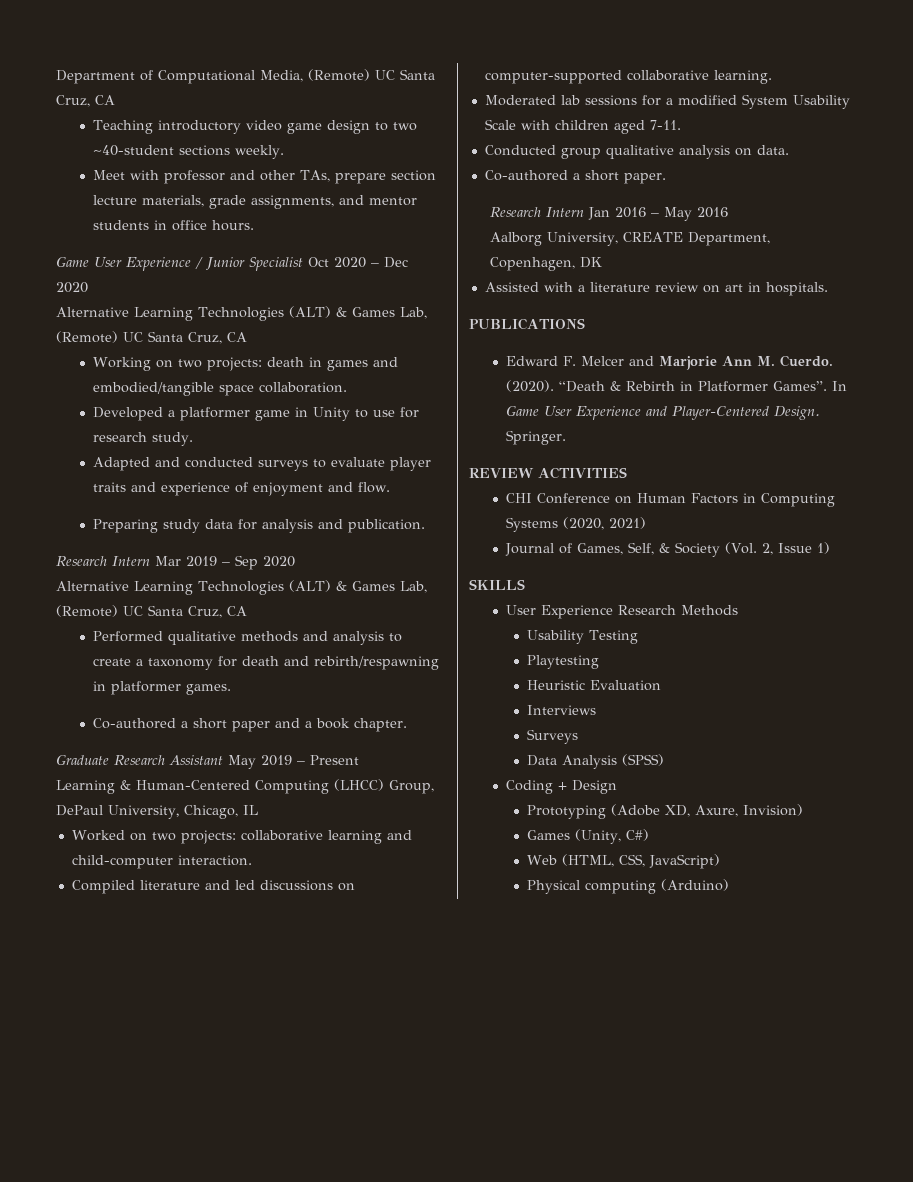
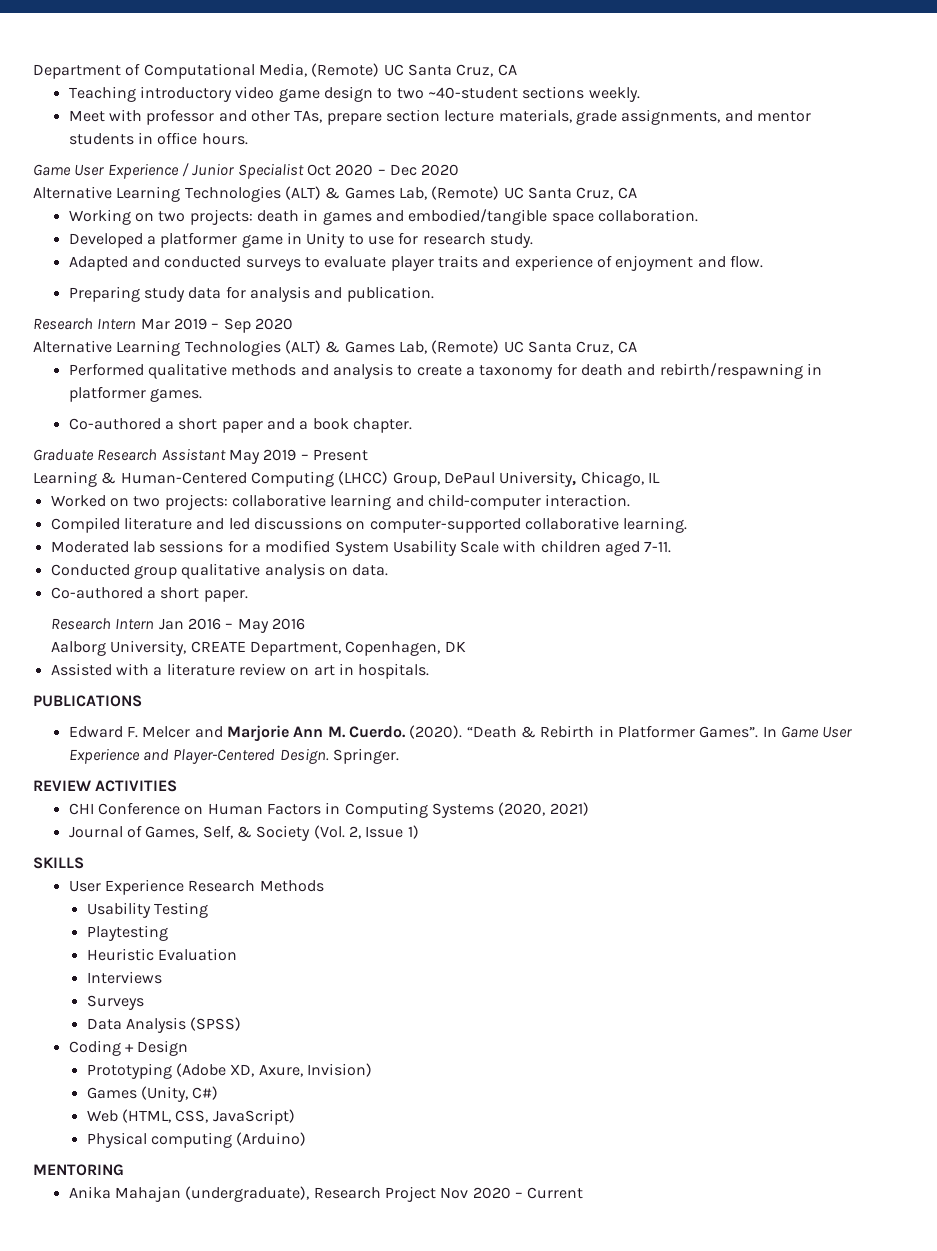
+ MENTORING
+ Anika Mahajan (undergraduate), Research Project Nov 2020 – Current

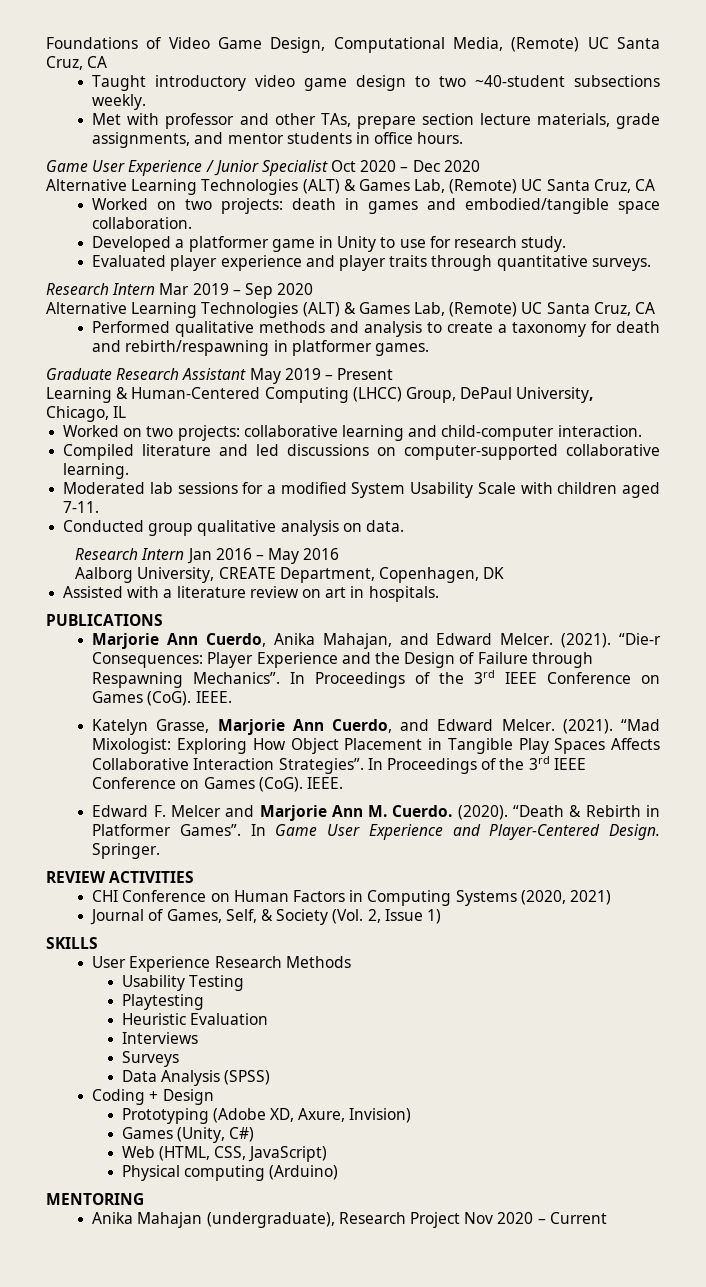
- Department of Computational Media, (Remote) UC Santa Cruz, CA
+ Foundations of Video Game Design, Computational Media, (Remote) UC Santa Cruz, CA
- Teaching introductory video game design to two ~40-student sections weekly.
+ Taught introductory video game design to two ~40-student subsections weekly.
- Meet with professor and other TAs, prepare section lecture materials, grade assignments, and mentor students in office hours.
+ Met with professor and other TAs, prepare section lecture materials, grade assignments, and mentor students in office hours.
- Working on two projects: death in games and embodied/tangible space collaboration.
+ Worked on two projects: death in games and embodied/tangible space collaboration.
- Adapted and conducted surveys to evaluate player traits and experience of enjoyment and flow.
- Preparing study data for analysis and publication.
+ Evaluated player experience and player traits through quantitative surveys.
- Co-authored a short paper and a book chapter.
- Co-authored a short paper.
+ Marjorie Ann Cuerdo, Anika Mahajan, and Edward Melcer. (2021). “Die-r Consequences: Player Experience and the Design of Failure through Respawning Mechanics”. In Proceedings of the 3rd IEEE Conference on Games (CoG). IEEE.
+ Katelyn Grasse, Marjorie Ann Cuerdo, and Edward Melcer. (2021). “Mad Mixologist: Exploring How Object Placement in Tangible Play Spaces Affects Collaborative Interaction Strategies”. In Proceedings of the 3rd IEEE Conference on Games (CoG). IEEE.

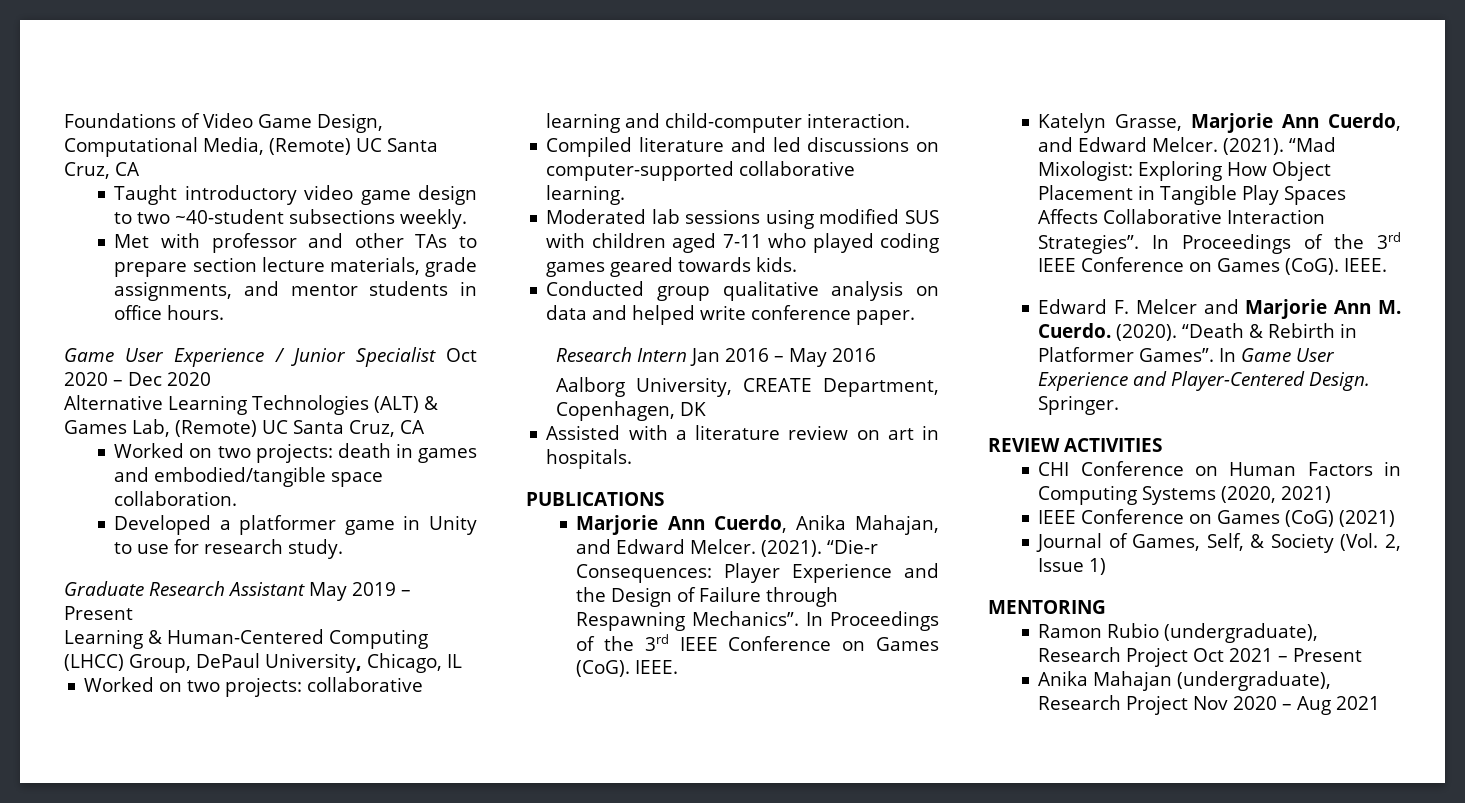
- Met with professor and other TAs, prepare section lecture materials, grade assignments, and mentor students in office hours.
+ Met with professor and other TAs to prepare section lecture materials, grade assignments, and mentor students in office hours.
- Evaluated player experience and player traits through quantitative surveys.
- Research Intern Mar 2019 – Sep 2020
- Alternative Learning Technologies (ALT) & Games Lab, (Remote) UC Santa Cruz, CA
- Performed qualitative methods and analysis to create a taxonomy for death and rebirth/respawning in platformer games.
- Moderated lab sessions for a modified System Usability Scale with children aged 7-11.
+ Moderated lab sessions using modified SUS with children aged 7-11 who played coding games geared towards kids.
- Conducted group qualitative analysis on data.
+ Conducted group qualitative analysis on data and helped write conference paper.
+ IEEE Conference on Games (CoG) (2021)
- SKILLS
- User Experience Research Methods
- Usability Testing
- Playtesting
- Heuristic Evaluation
- Interviews
- Surveys
- Data Analysis (SPSS)
- Coding + Design
- Prototyping (Adobe XD, Axure, Invision)
- Games (Unity, C#)
- Web (HTML, CSS, JavaScript)
- Physical computing (Arduino)
  MENTORING
+ Ramon Rubio (undergraduate), Research Project Oct 2021 – Present
- Anika Mahajan (undergraduate), Research Project Nov 2020 – Current
+ Anika Mahajan (undergraduate), Research Project Nov 2020 – Aug 2021

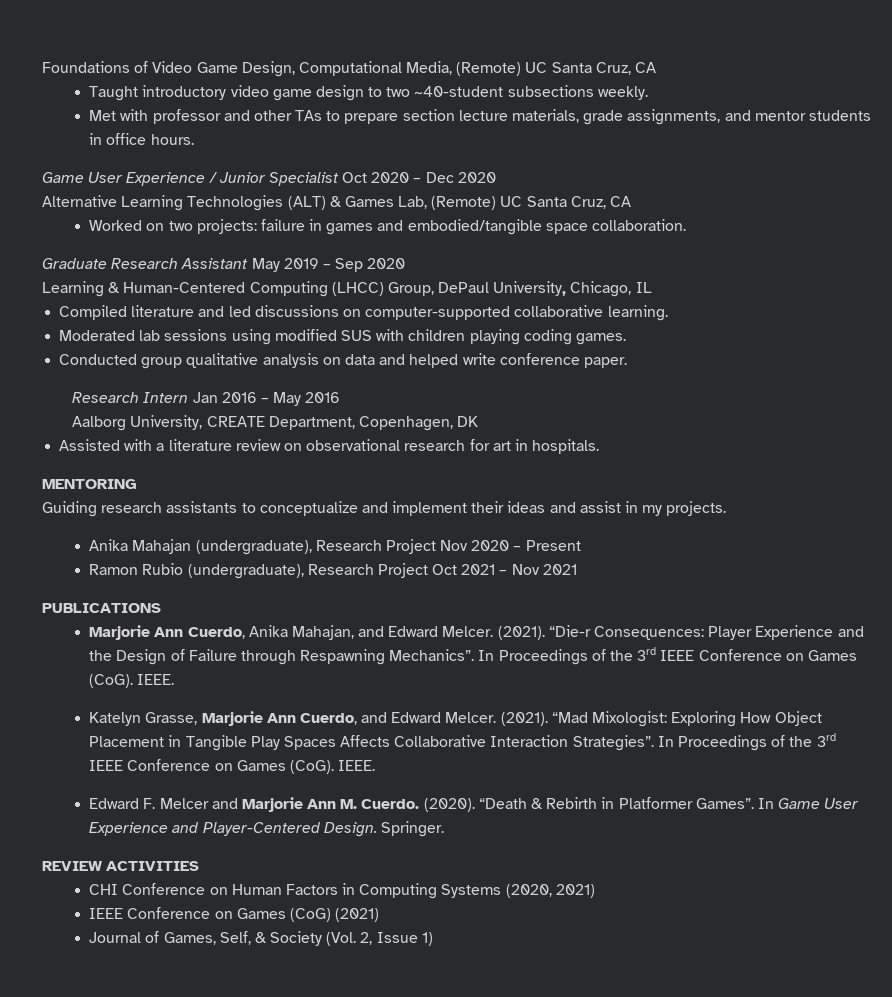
- Worked on two projects: death in games and embodied/tangible space collaboration.
+ Worked on two projects: failure in games and embodied/tangible space collaboration.
- Developed a platformer game in Unity to use for research study.
- Graduate Research Assistant May 2019 – Present
+ Graduate Research Assistant May 2019 – Sep 2020
- Worked on two projects: collaborative learning and child-computer interaction.
- Moderated lab sessions using modified SUS with children aged 7-11 who played coding games geared towards kids.
+ Moderated lab sessions using modified SUS with children playing coding games.
- Assisted with a literature review on art in hospitals.
+ Assisted with a literature review on observational research for art in hospitals.
+ MENTORING
+ Guiding research assistants to conceptualize and implement their ideas and assist in my projects.
+ Anika Mahajan (undergraduate), Research Project Nov 2020 – Present
+ Ramon Rubio (undergraduate), Research Project Oct 2021 – Nov 2021
- MENTORING
- Ramon Rubio (undergraduate), Research Project Oct 2021 – Present
- Anika Mahajan (undergraduate), Research Project Nov 2020 – Aug 2021

